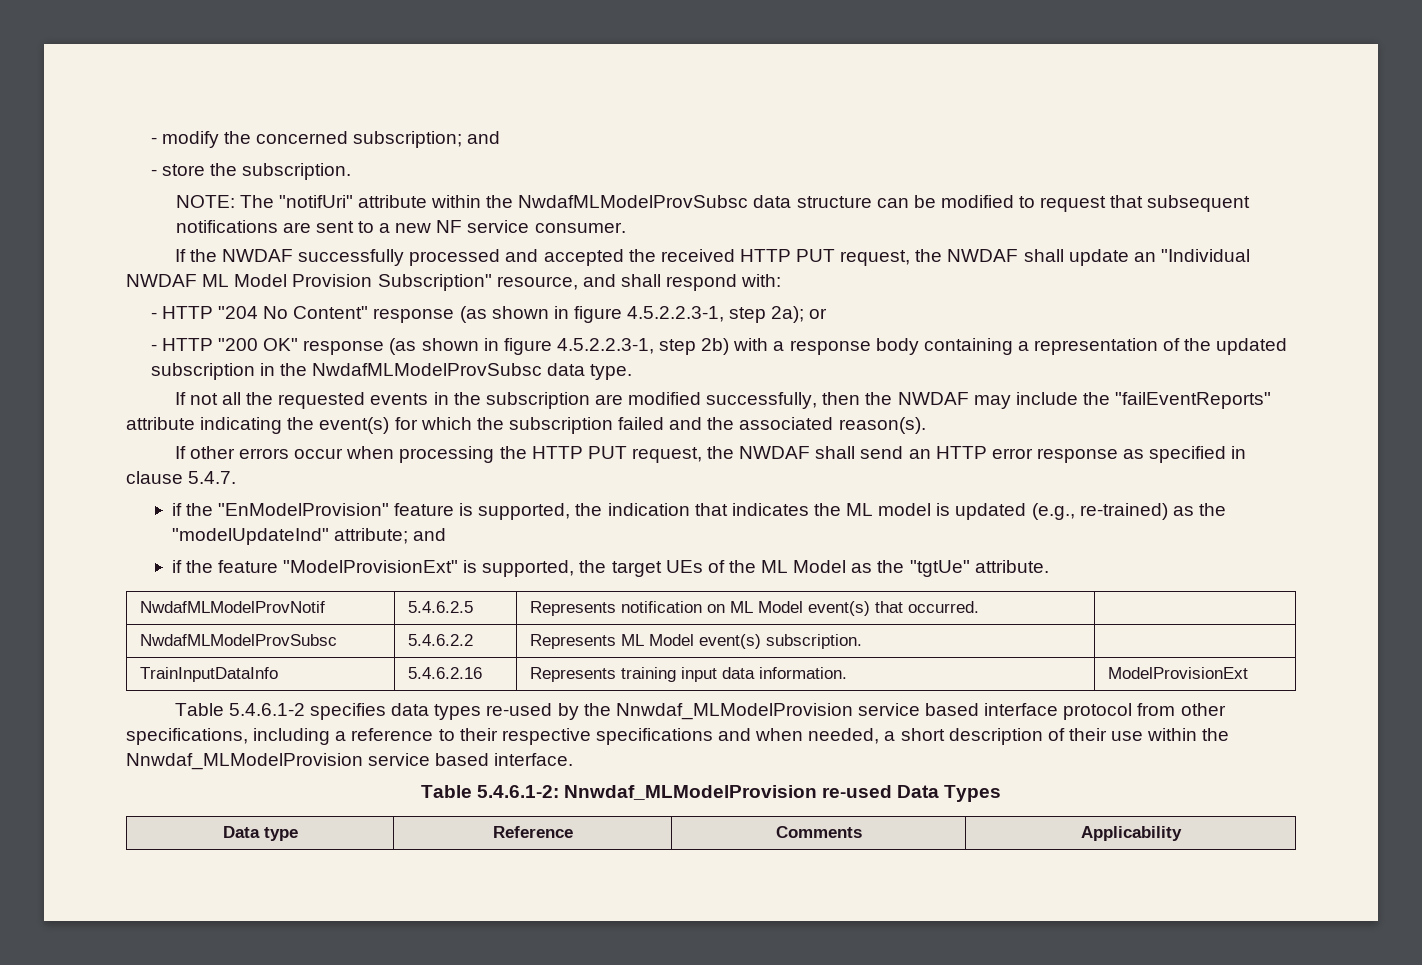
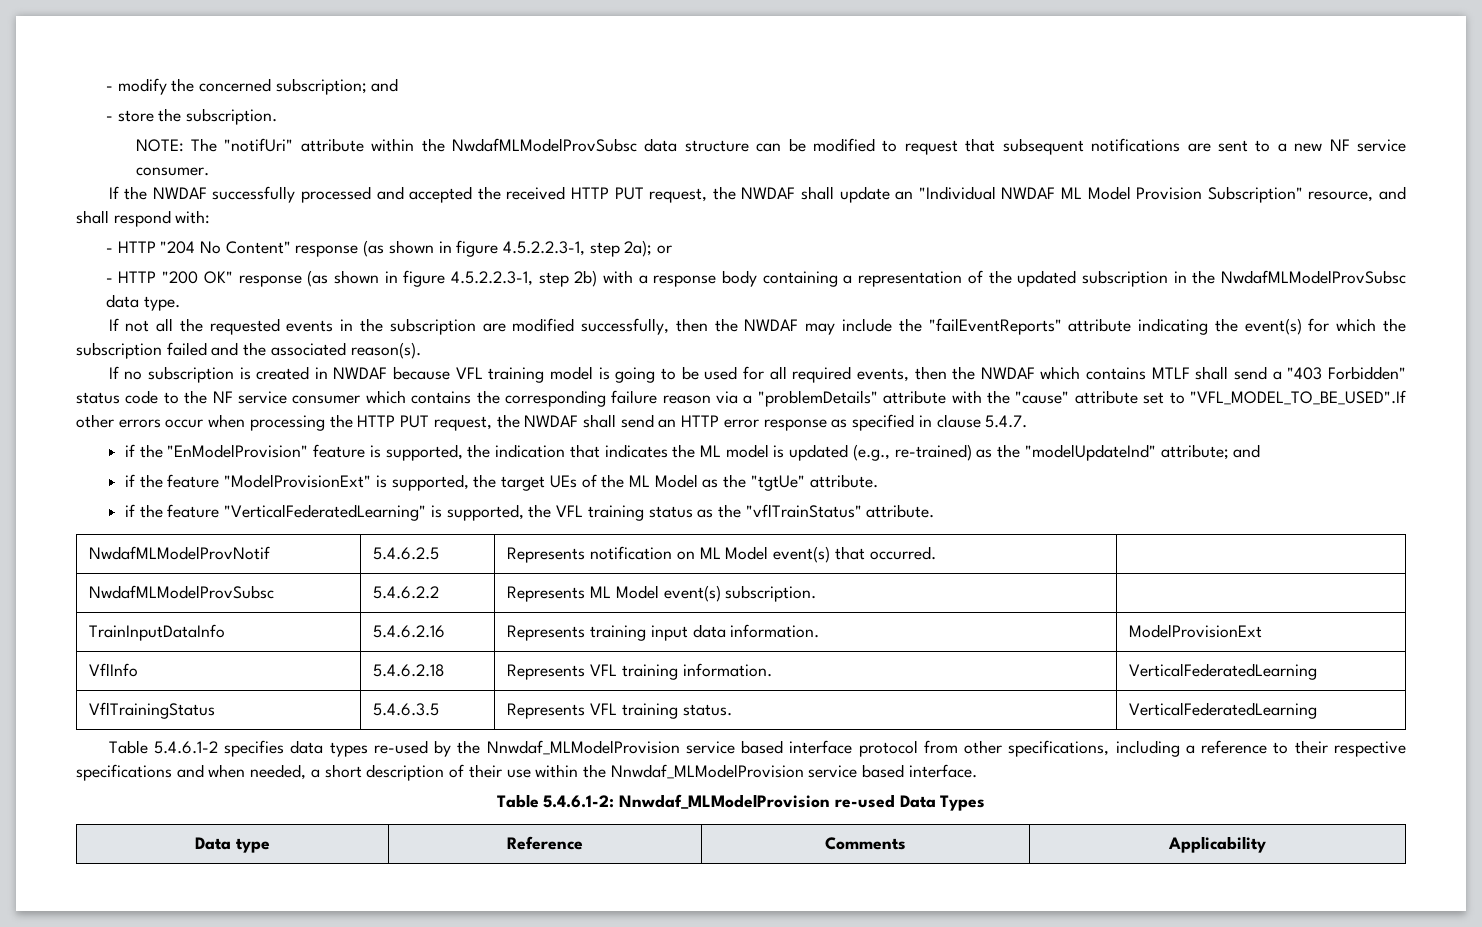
- If other errors occur when processing the HTTP PUT request, the NWDAF shall send an HTTP error response as specified in clause 5.4.7.
+ If no subscription is created in NWDAF because VFL training model is going to be used for all required events, then the NWDAF which contains MTLF shall send a "403 Forbidden" status code to the NF service consumer which contains the corresponding failure reason via a "problemDetails" attribute with the "cause" attribute set to "VFL_MODEL_TO_BE_USED".If other errors occur when processing the HTTP PUT request, the NWDAF shall send an HTTP error response as specified in clause 5.4.7.
+ if the feature "VerticalFederatedLearning" is supported, the VFL training status as the "vflTrainStatus" attribute.
+ VflInfo | 5.4.6.2.18 | Represents VFL training information. | VerticalFederatedLearning
+ VflTrainingStatus | 5.4.6.3.5 | Represents VFL training status. | VerticalFederatedLearning

